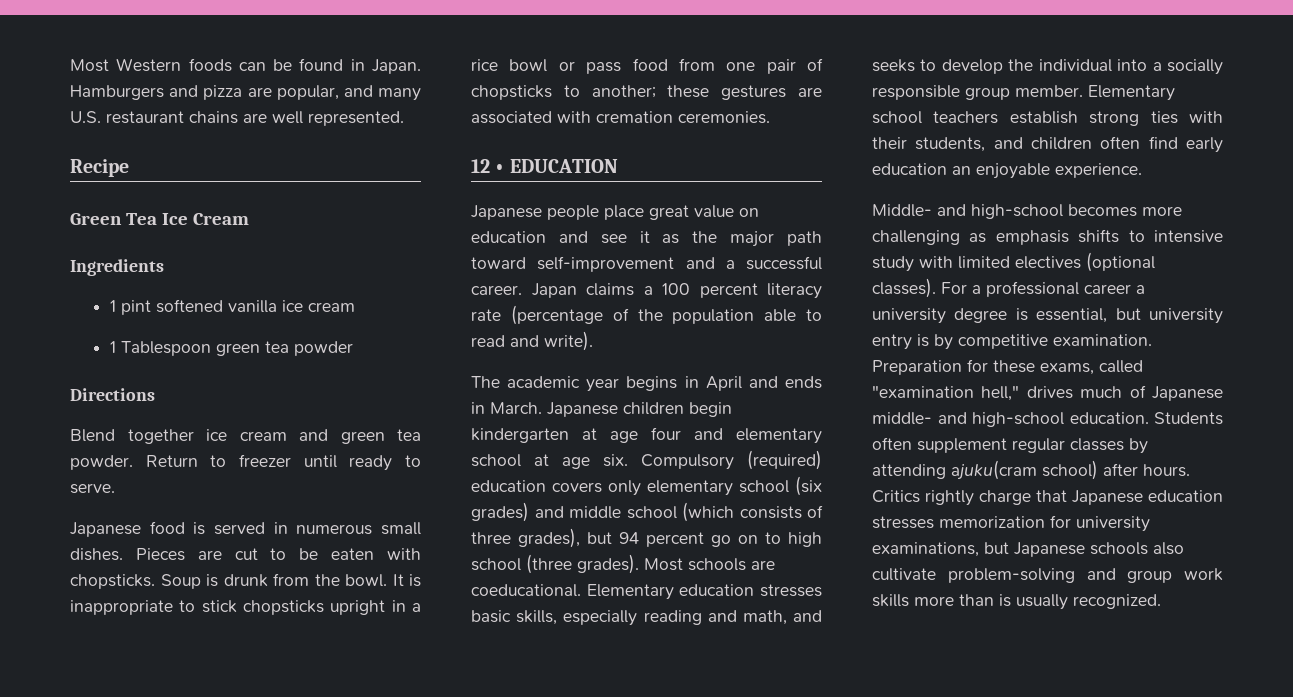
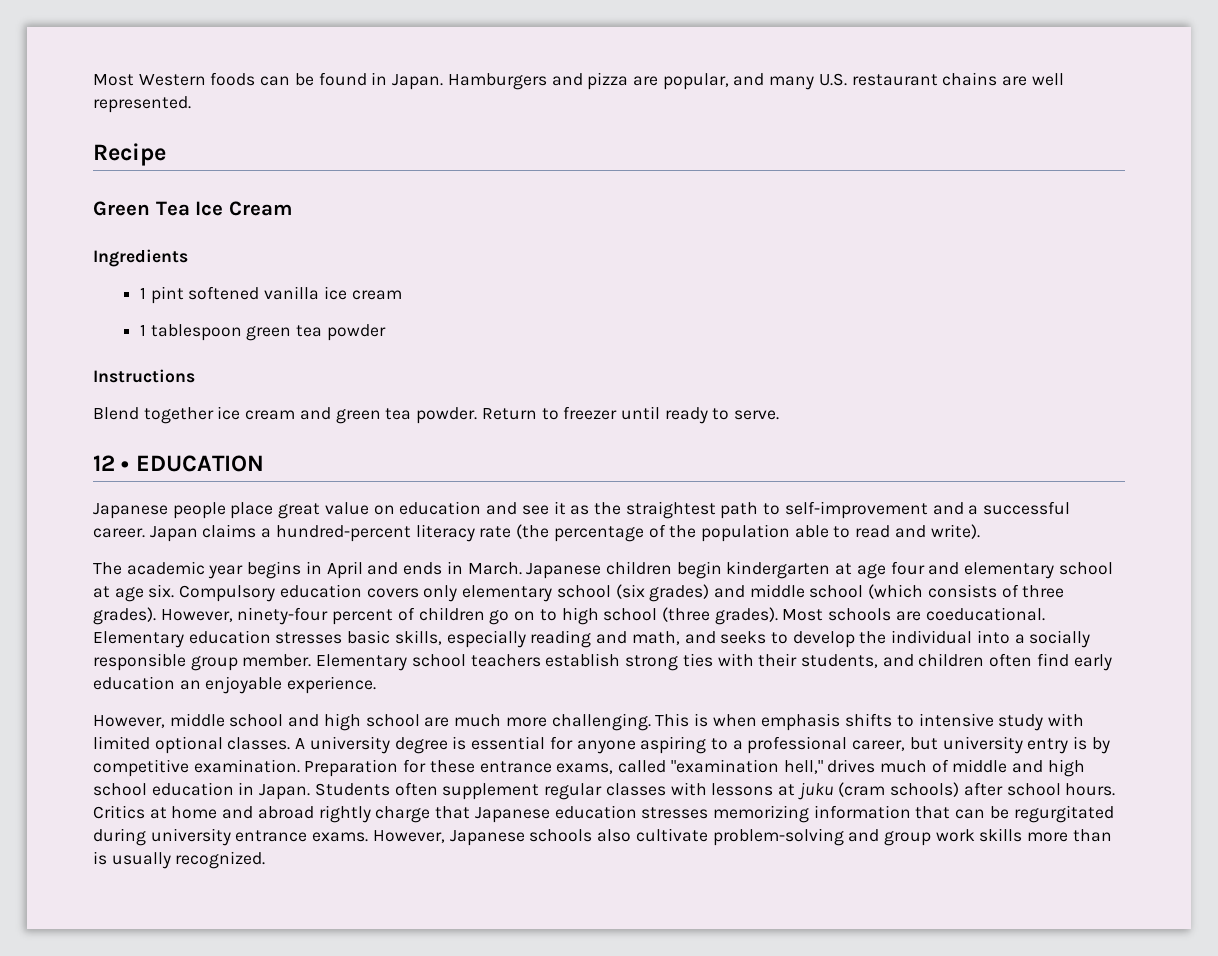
- 1 Tablespoon green tea powder
+ 1 tablespoon green tea powder
- Directions
+ Instructions
- Japanese food is served in numerous small dishes. Pieces are cut to be eaten with chopsticks. Soup is drunk from the bowl. It is inappropriate to stick chopsticks upright in a rice bowl or pass food from one pair of chopsticks to another; these gestures are associated with cremation ceremonies.
- Japanese people place great value on education and see it as the major path toward self-improvement and a successful career.
+ Japanese people place great value on education and see it as the straightest path to self-improvement and a successful career.
- Japan claims a 100 percent literacy rate (percentage of the population able to read and write).
+ Japan claims a hundred-percent literacy rate (the percentage of the population able to read and write).
- Compulsory (required) education covers only elementary school (six grades) and middle school (which consists of three grades), but 94 percent go on to high school (three grades).
+ Compulsory education covers only elementary school (six grades) and middle school (which consists of three grades). However, ninety-four percent of children go on to high school (three grades).
- Middle- and high-school becomes more challenging as emphasis shifts to intensive study with limited electives (optional classes). For a professional career a university degree is essential, but university entry is by competitive examination.
+ However, middle school and high school are much more challenging. This is when emphasis shifts to intensive study with limited optional classes. A university degree is essential for anyone aspiring to a professional career, but university entry is by competitive examination.
- Preparation for these exams, called "examination hell," drives much of Japanese middle- and high-school education.
+ Preparation for these entrance exams, called "examination hell," drives much of middle and high school education in Japan.
- Students often supplement regular classes by attending ajuku(cram school) after hours. Critics rightly charge that Japanese education stresses memorization for university examinations, but Japanese schools also cultivate problem-solving and group work skills more than is usually recognized.
+ Students often supplement regular classes with lessons at juku (cram schools) after school hours. Critics at home and abroad rightly charge that Japanese education stresses memorizing information that can be regurgitated during university entrance exams. However, Japanese schools also cultivate problem-solving and group work skills more than is usually recognized.

